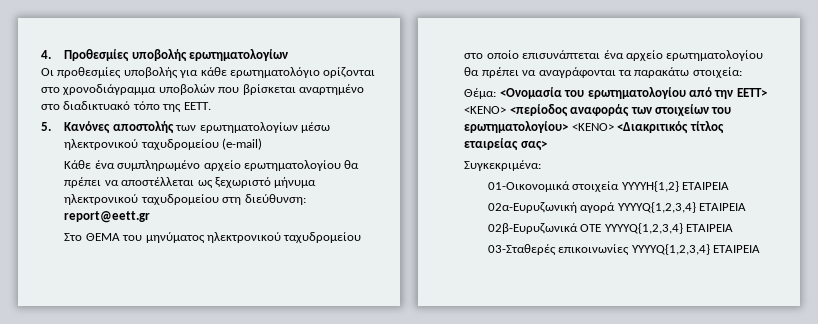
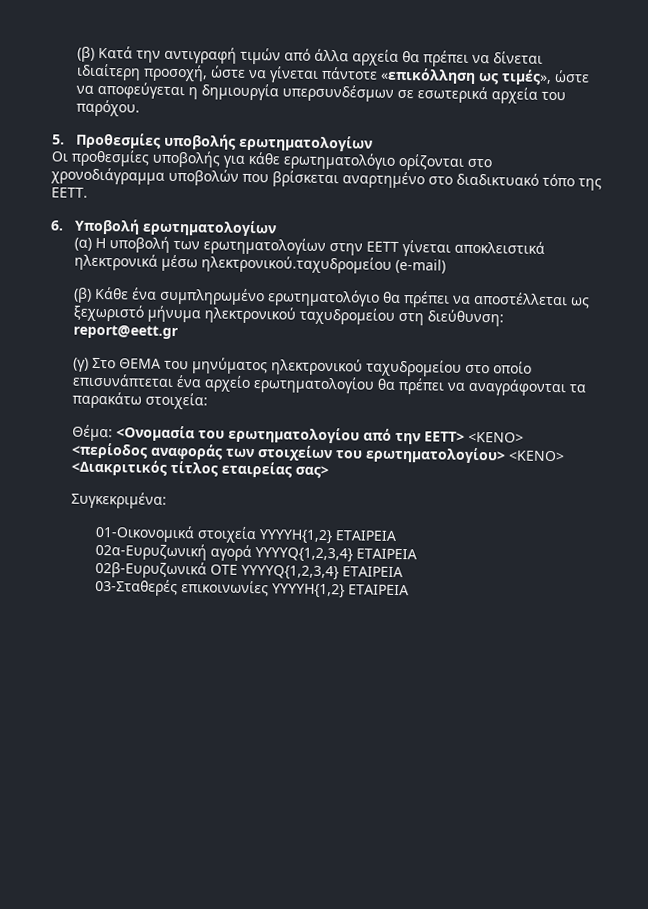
- 4. Προθεσμίες υποβολής ερωτηματολογίων
+ (β) Κατά την αντιγραφή τιμών από άλλα αρχεία θα πρέπει να δίνεται ιδιαίτερη προσοχή, ώστε να γίνεται πάντοτε «επικόλληση ως τιμές», ώστε να αποφεύγεται η δημιουργία υπερσυνδέσμων σε εσωτερικά αρχεία του παρόχου.
+ 5. Προθεσμίες υποβολής ερωτηματολογίων
- 5. Κανόνες αποστολής των ερωτηματολογίων μέσω ηλεκτρονικού ταχυδρομείου (e-mail)
+ 6. Υποβολή ερωτηματολογίων
+ (α) Η υποβολή των ερωτηματολογίων στην ΕΕΤΤ γίνεται αποκλειστικά ηλεκτρονικά μέσω ηλεκτρονικού.ταχυδρομείου (e-mail)
- Κάθε ένα συμπληρωμένο αρχείο ερωτηματολογίου θα πρέπει να αποστέλλεται ως ξεχωριστό μήνυμα ηλεκτρονικού ταχυδρομείου στη διεύθυνση: report@eett.gr
+ (β) Κάθε ένα συμπληρωμένο ερωτηματολόγιο θα πρέπει να αποστέλλεται ως ξεχωριστό μήνυμα ηλεκτρονικού ταχυδρομείου στη διεύθυνση: report@eett.gr
- Στο ΘΕΜΑ του μηνύματος ηλεκτρονικού ταχυδρομείου στο οποίο επισυνάπτεται ένα αρχείο ερωτηματολογίου θα πρέπει να αναγράφονται τα παρακάτω στοιχεία:
+ (γ) Στο ΘΕΜΑ του μηνύματος ηλεκτρονικού ταχυδρομείου στο οποίο επισυνάπτεται ένα αρχείο ερωτηματολογίου θα πρέπει να αναγράφονται τα παρακάτω στοιχεία:
- 03-Σταθερές επικοινωνίες ΥΥΥΥQ{1,2,3,4} ΕΤΑΙΡΕΙΑ
+ 03-Σταθερές επικοινωνίες ΥΥΥΥΗ{1,2} ΕΤΑΙΡΕΙΑ

